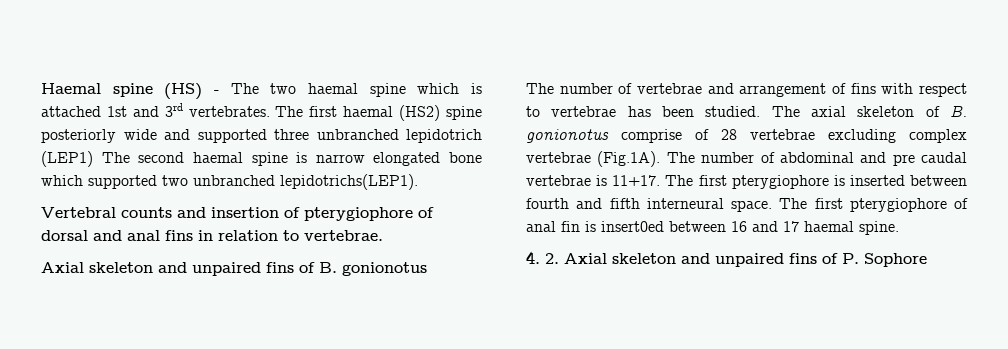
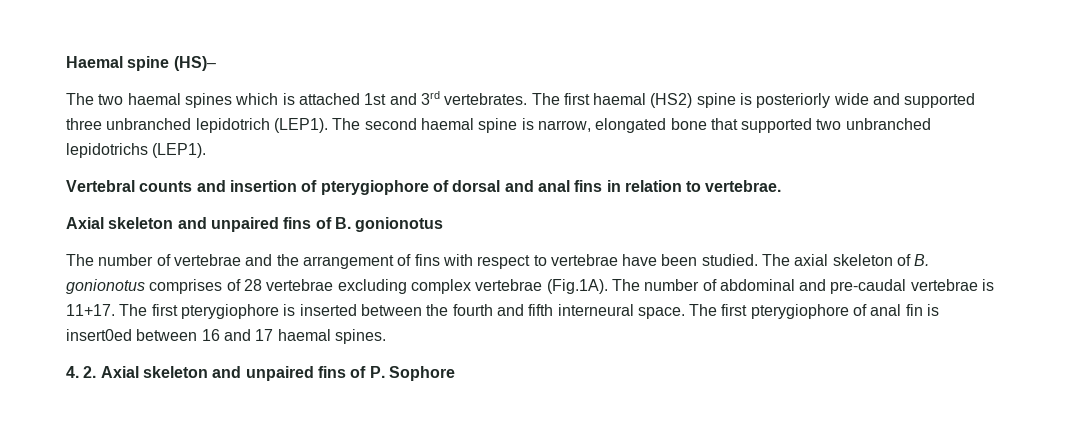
- Haemal spine (HS) - The two haemal spine which is attached 1st and 3rd vertebrates.
+ Haemal spine (HS)–
+ The two haemal spines which is attached 1st and 3rd vertebrates.
- The first haemal (HS2) spine posteriorly wide and supported three unbranched lepidotrich (LEP1) The second haemal spine is narrow elongated bone which supported two unbranched lepidotrichs(LEP1).
+ The first haemal (HS2) spine is posteriorly wide and supported three unbranched lepidotrich (LEP1). The second haemal spine is narrow, elongated bone that supported two unbranched lepidotrichs (LEP1).
- The number of vertebrae and arrangement of fins with respect to vertebrae has been studied.
+ The number of vertebrae and the arrangement of fins with respect to vertebrae have been studied.
- The axial skeleton of B. gonionotus comprise of 28 vertebrae excluding complex vertebrae (Fig.1A). The number of abdominal and pre caudal vertebrae is 11+17.
+ The axial skeleton of B. gonionotus comprises of 28 vertebrae excluding complex vertebrae (Fig.1A). The number of abdominal and pre-caudal vertebrae is 11+17.
- The first pterygiophore is inserted between fourth and fifth interneural space.
+ The first pterygiophore is inserted between the fourth and fifth interneural space.
- The first pterygiophore of anal fin is insert0ed between 16 and 17 haemal spine.
+ The first pterygiophore of anal fin is insert0ed between 16 and 17 haemal spines.

